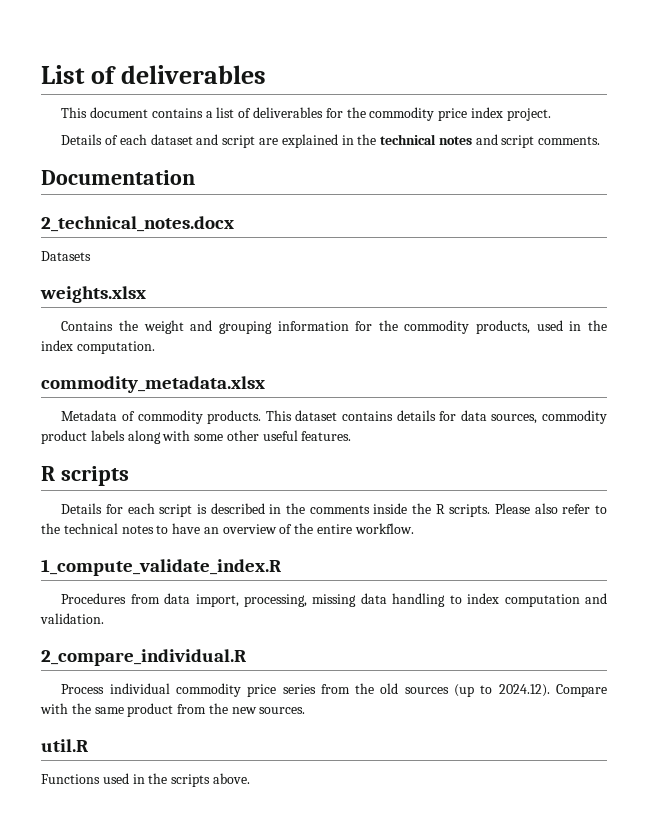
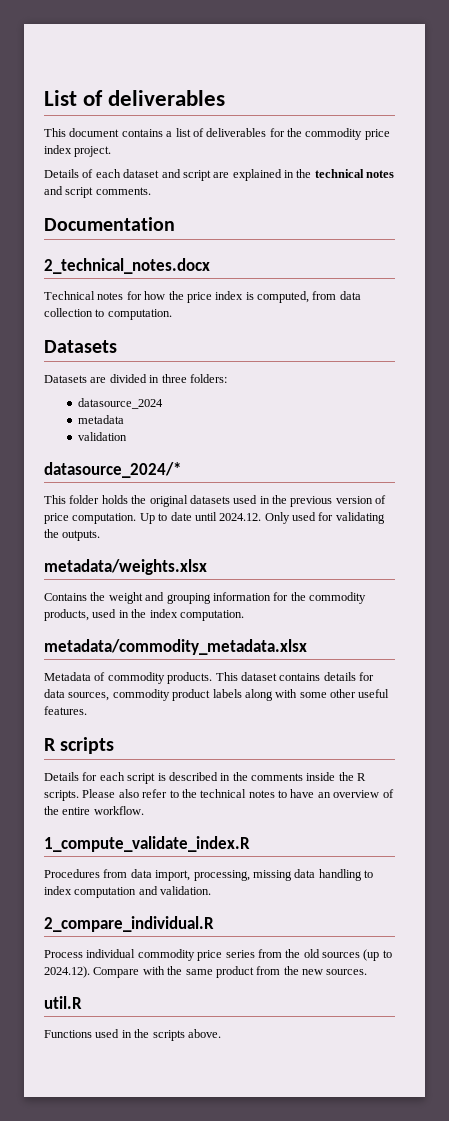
+ Technical notes for how the price index is computed, from data collection to computation.
  Datasets
- weights.xlsx
+ Datasets are divided in three folders:
+ datasource_2024
+ metadata
+ validation
+ datasource_2024/*
+ This folder holds the original datasets used in the previous version of price computation. Up to date until 2024.12. Only used for validating the outputs.
+ metadata/weights.xlsx
- commodity_metadata.xlsx
+ metadata/commodity_metadata.xlsx

